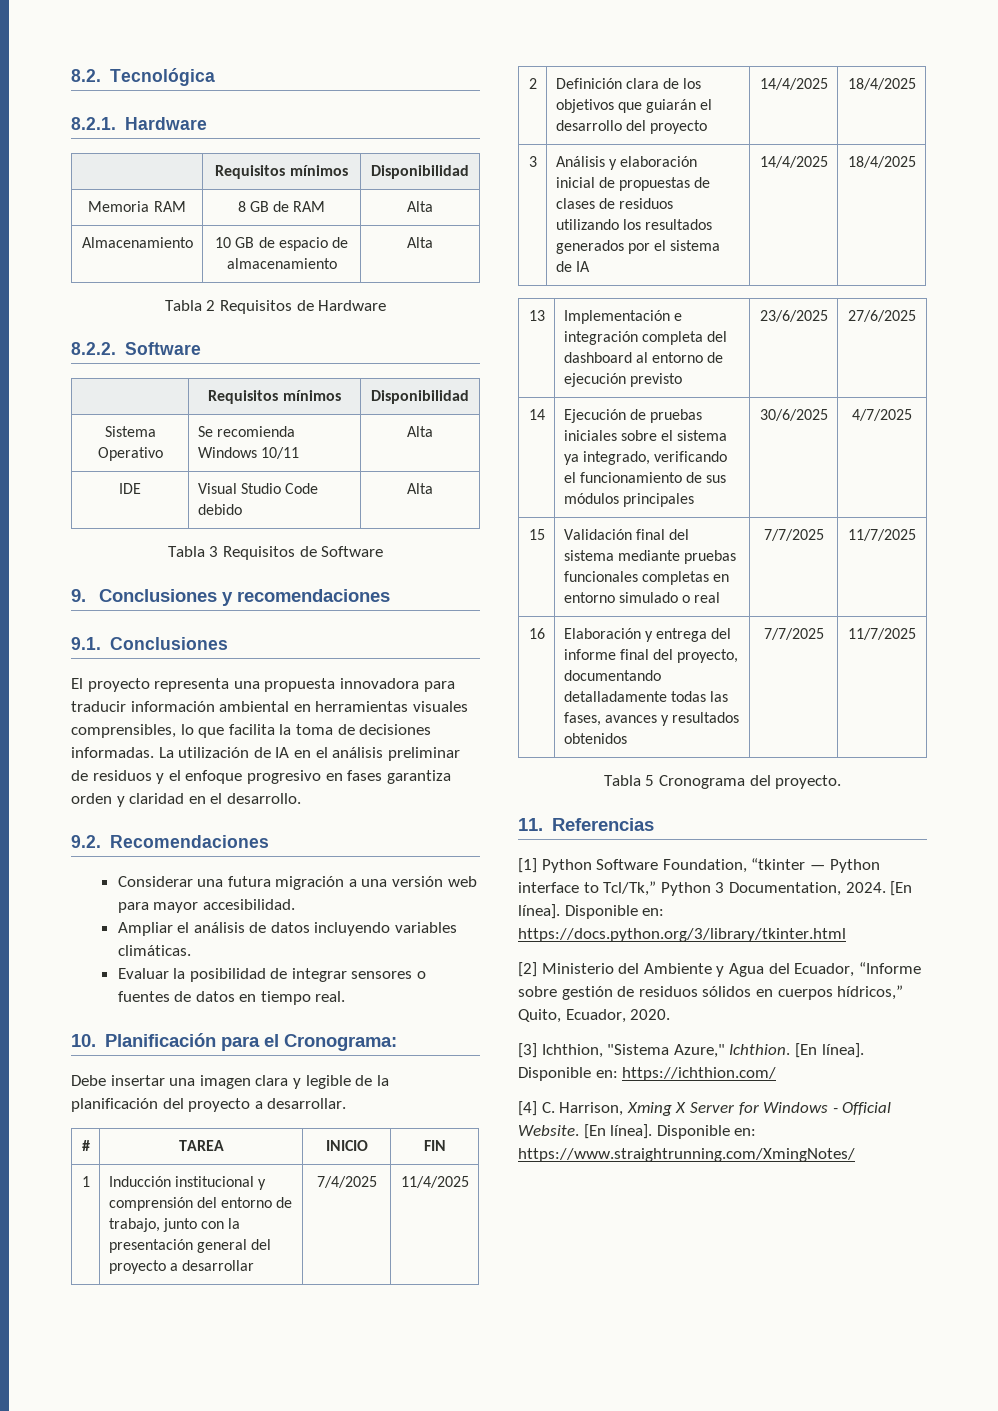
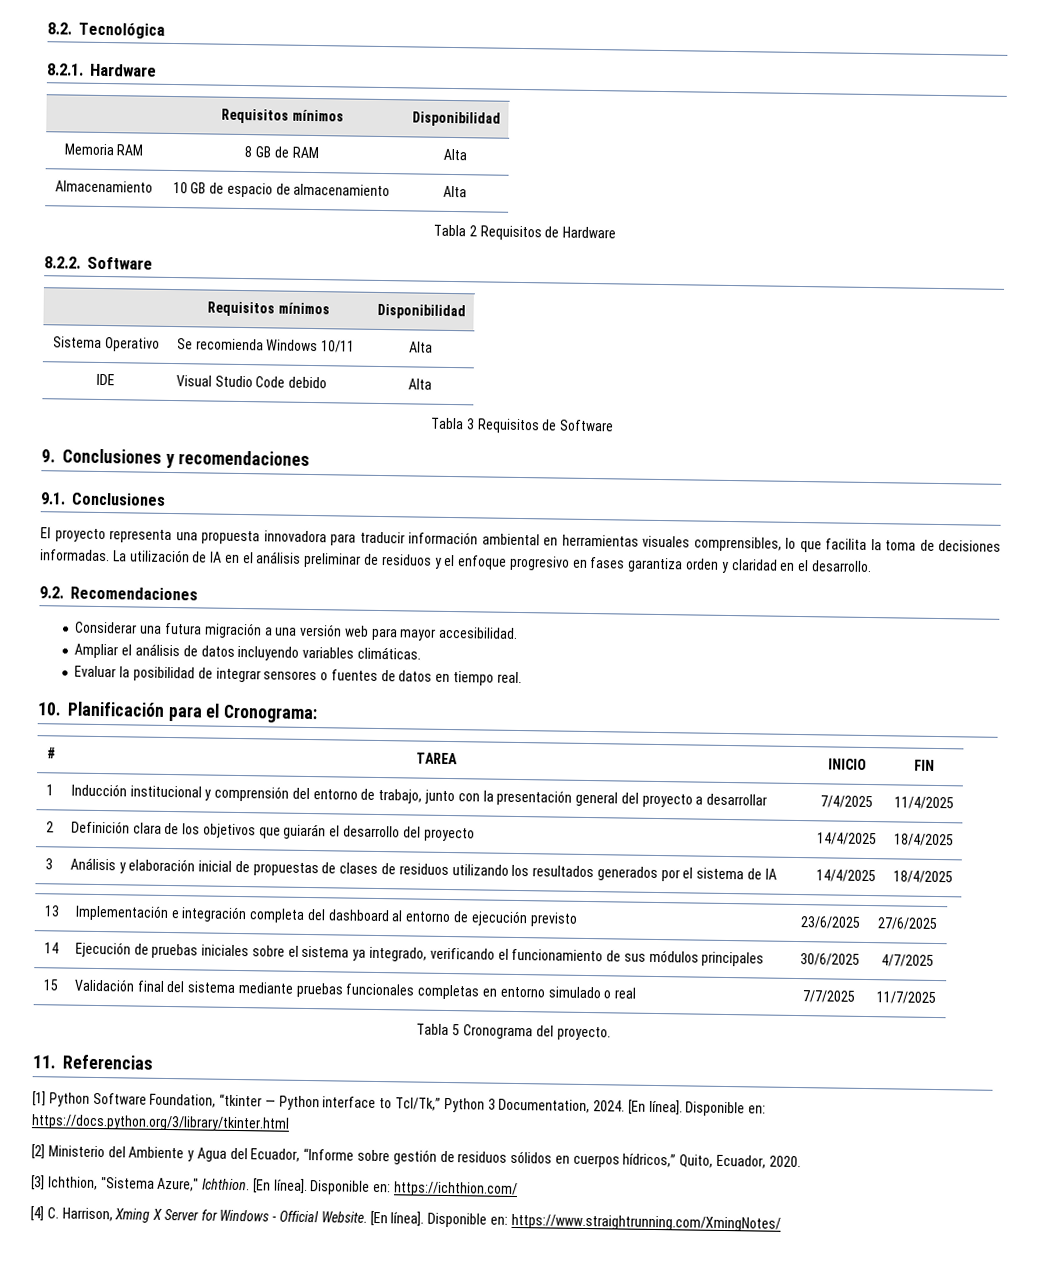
- Debe insertar una imagen clara y legible de la planificación del proyecto a desarrollar.
- 16 | Elaboración y entrega del informe final del proyecto, documentando detalladamente todas las fases, avances y resultados obtenidos | 7/7/2025 | 11/7/2025

